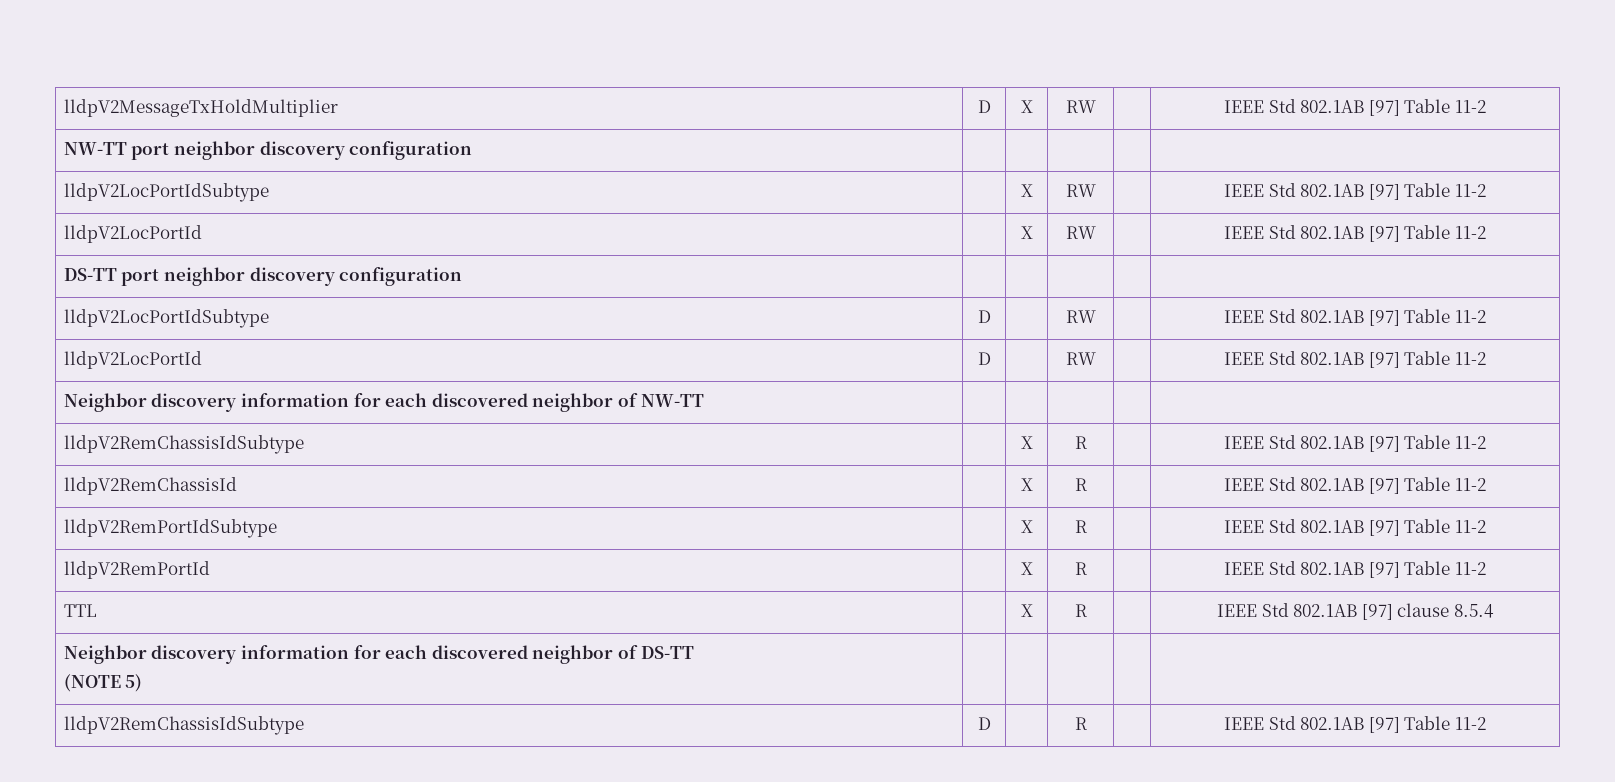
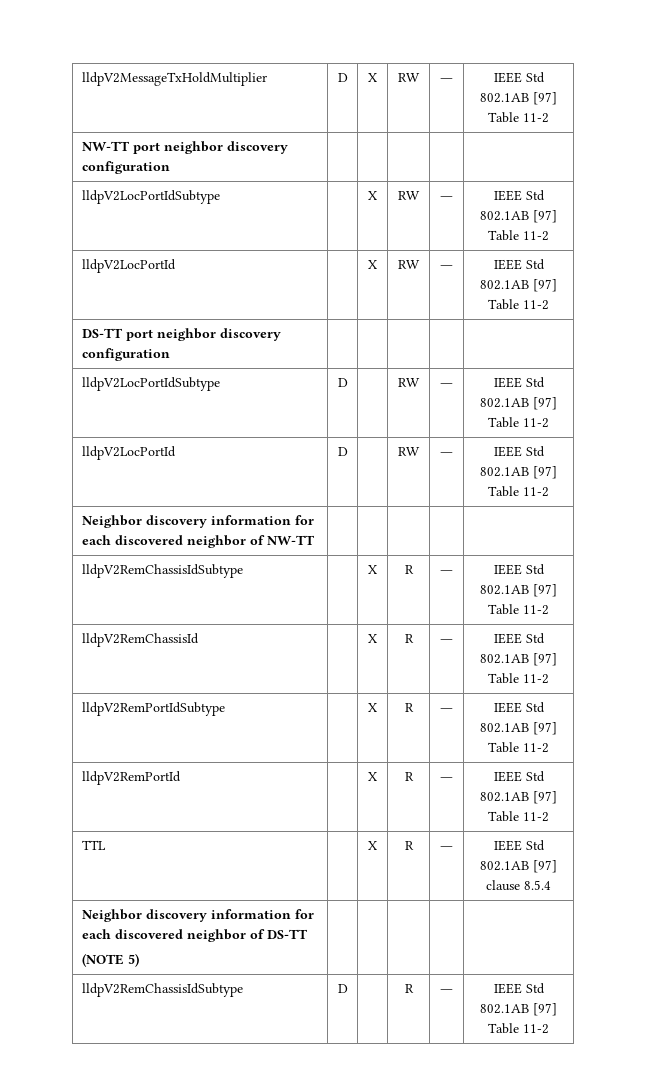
- lldpV2MessageTxHoldMultiplier | D | X | RW | | IEEE Std 802.1AB [97] Table 11-2
+ lldpV2MessageTxHoldMultiplier | D | X | RW | ― | IEEE Std 802.1AB [97] Table 11-2
- lldpV2LocPortIdSubtype | | X | RW | | IEEE Std 802.1AB [97] Table 11-2
+ lldpV2LocPortIdSubtype | | X | RW | ― | IEEE Std 802.1AB [97] Table 11-2
- lldpV2LocPortId | | X | RW | | IEEE Std 802.1AB [97] Table 11-2
+ lldpV2LocPortId | | X | RW | ― | IEEE Std 802.1AB [97] Table 11-2
- lldpV2LocPortIdSubtype | D | | RW | | IEEE Std 802.1AB [97] Table 11-2
+ lldpV2LocPortIdSubtype | D | | RW | ― | IEEE Std 802.1AB [97] Table 11-2
- lldpV2LocPortId | D | | RW | | IEEE Std 802.1AB [97] Table 11-2
+ lldpV2LocPortId | D | | RW | ― | IEEE Std 802.1AB [97] Table 11-2
- lldpV2RemChassisIdSubtype | | X | R | | IEEE Std 802.1AB [97] Table 11-2
+ lldpV2RemChassisIdSubtype | | X | R | ― | IEEE Std 802.1AB [97] Table 11-2
- lldpV2RemChassisId | | X | R | | IEEE Std 802.1AB [97] Table 11-2
+ lldpV2RemChassisId | | X | R | ― | IEEE Std 802.1AB [97] Table 11-2
- lldpV2RemPortIdSubtype | | X | R | | IEEE Std 802.1AB [97] Table 11-2
+ lldpV2RemPortIdSubtype | | X | R | ― | IEEE Std 802.1AB [97] Table 11-2
- lldpV2RemPortId | | X | R | | IEEE Std 802.1AB [97] Table 11-2
+ lldpV2RemPortId | | X | R | ― | IEEE Std 802.1AB [97] Table 11-2
- TTL | | X | R | | IEEE Std 802.1AB [97] clause 8.5.4
+ TTL | | X | R | ― | IEEE Std 802.1AB [97] clause 8.5.4
- lldpV2RemChassisIdSubtype | D | | R | | IEEE Std 802.1AB [97] Table 11-2
+ lldpV2RemChassisIdSubtype | D | | R | ― | IEEE Std 802.1AB [97] Table 11-2

